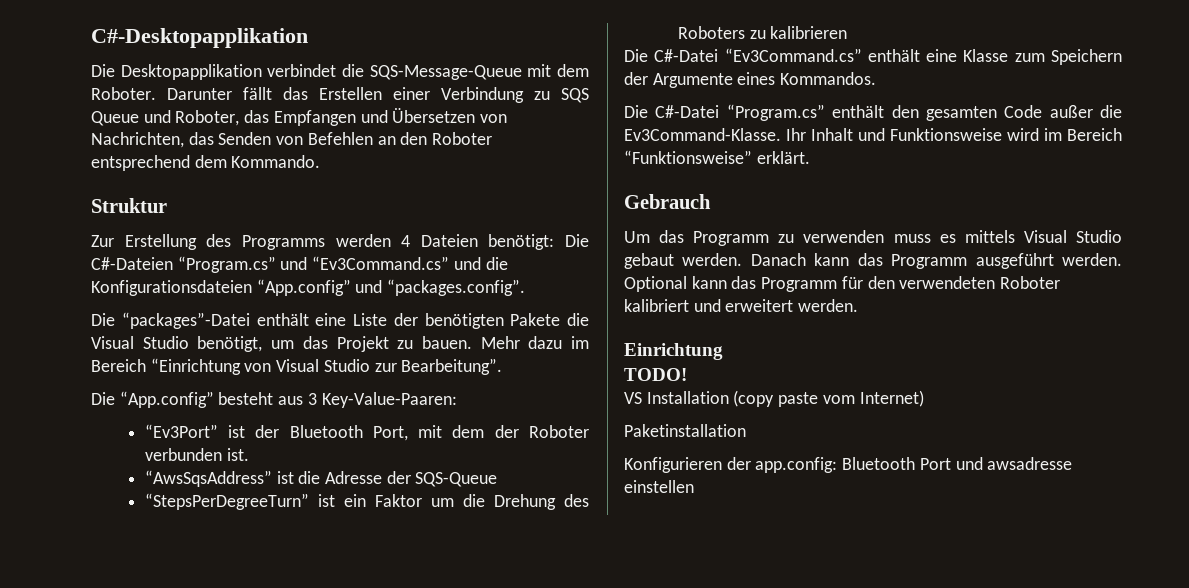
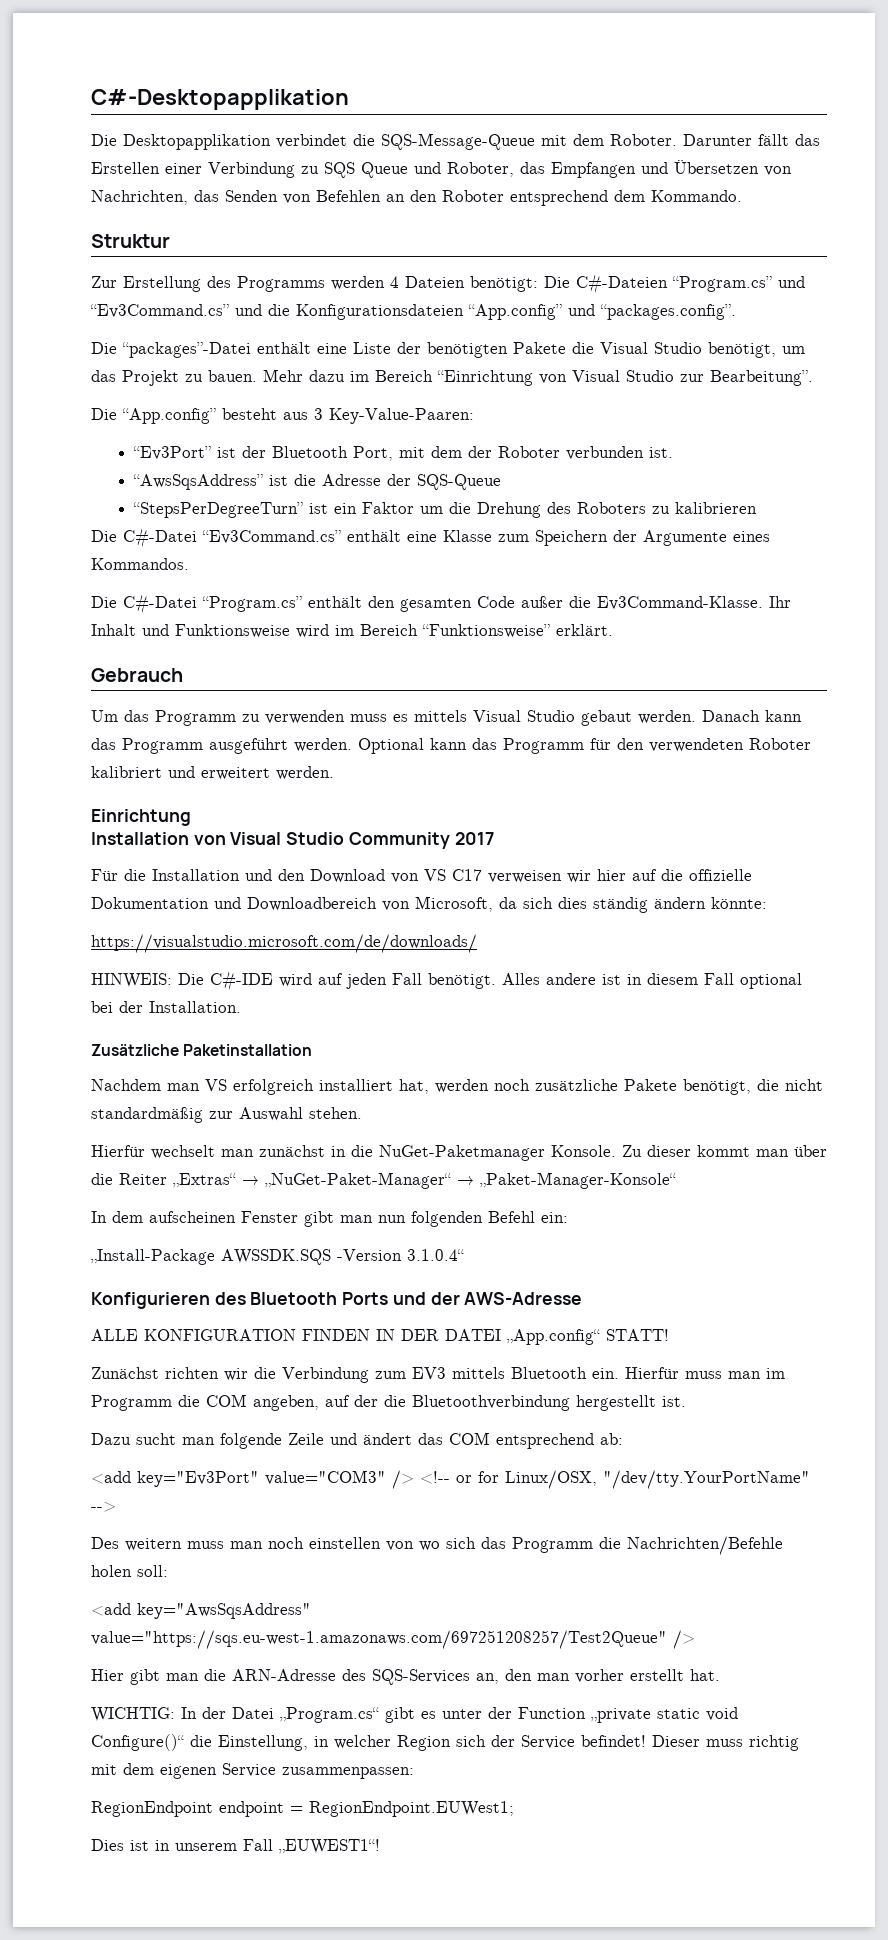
- TODO!
- VS Installation (copy paste vom Internet)
- Paketinstallation
- Konfigurieren der app.config: Bluetooth Port und awsadresse einstellen
+ Installation von Visual Studio Community 2017
+ Für die Installation und den Download von VS C17 verweisen wir hier auf die offizielle Dokumentation und Downloadbereich von Microsoft, da sich dies ständig ändern könnte:
+ https://visualstudio.microsoft.com/de/downloads/
+ HINWEIS: Die C#-IDE wird auf jeden Fall benötigt. Alles andere ist in diesem Fall optional bei der Installation.
+ Zusätzliche Paketinstallation
+ Nachdem man VS erfolgreich installiert hat, werden noch zusätzliche Pakete benötigt, die nicht standardmäßig zur Auswahl stehen.
+ Hierfür wechselt man zunächst in die NuGet-Paketmanager Konsole. Zu dieser kommt man über die Reiter „Extras“ → „NuGet-Paket-Manager“ → „Paket-Manager-Konsole“
+ In dem aufscheinen Fenster gibt man nun folgenden Befehl ein:
+ „Install-Package AWSSDK.SQS -Version 3.1.0.4“
+ Konfigurieren des Bluetooth Ports und der AWS-Adresse
+ ALLE KONFIGURATION FINDEN IN DER DATEI „App.config“ STATT!
+ Zunächst richten wir die Verbindung zum EV3 mittels Bluetooth ein. Hierfür muss man im Programm die COM angeben, auf der die Bluetoothverbindung hergestellt ist.
+ Dazu sucht man folgende Zeile und ändert das COM entsprechend ab:
+ <add key="Ev3Port" value="COM3" /> <!-- or for Linux/OSX, "/dev/tty.YourPortName" -->
+ Des weitern muss man noch einstellen von wo sich das Programm die Nachrichten/Befehle holen soll:
+ <add key="AwsSqsAddress" value="https://sqs.eu-west-1.amazonaws.com/697251208257/Test2Queue" />
+ Hier gibt man die ARN-Adresse des SQS-Services an, den man vorher erstellt hat.
+ WICHTIG: In der Datei „Program.cs“ gibt es unter der Function „private static void Configure()“ die Einstellung, in welcher Region sich der Service befindet! Dieser muss richtig mit dem eigenen Service zusammenpassen:
+ RegionEndpoint endpoint = RegionEndpoint.EUWest1;
+ Dies ist in unserem Fall „EUWEST1“!

